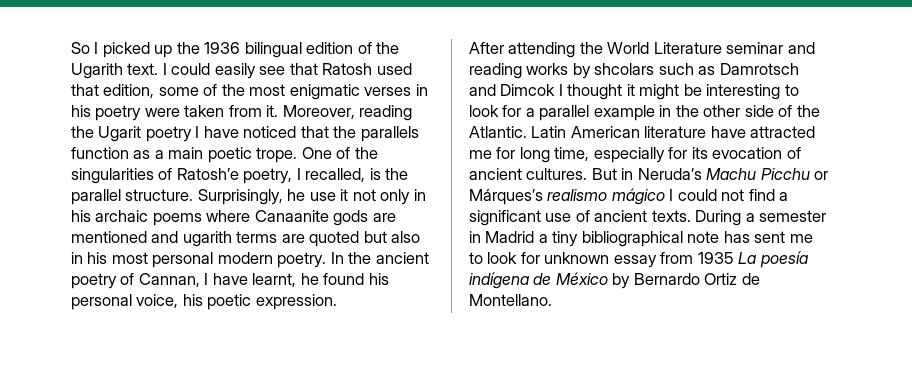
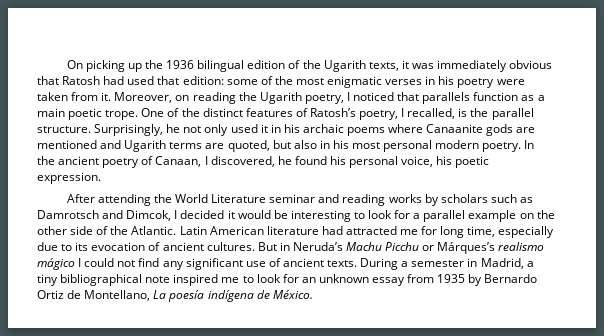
- So I picked up the 1936 bilingual edition of the Ugarith text. I could easily see that Ratosh used that edition, some of the most enigmatic verses in his poetry were taken from it.
+ On picking up the 1936 bilingual edition of the Ugarith texts, it was immediately obvious that Ratosh had used that edition: some of the most enigmatic verses in his poetry were taken from it.
- Moreover, reading the Ugarit poetry I have noticed that the parallels function as a main poetic trope.
+ Moreover, on reading the Ugarith poetry, I noticed that parallels function as a main poetic trope.
- One of the singularities of Ratosh’e poetry, I recalled, is the parallel structure.
+ One of the distinct features of Ratosh’s poetry, I recalled, is the parallel structure.
- Surprisingly, he use it not only in his archaic poems where Canaanite gods are mentioned and ugarith terms are quoted but also in his most personal modern poetry.
+ Surprisingly, he not only used it in his archaic poems where Canaanite gods are mentioned and Ugarith terms are quoted, but also in his most personal modern poetry.
- In the ancient poetry of Cannan, I have learnt, he found his personal voice, his poetic expression.
+ In the ancient poetry of Canaan, I discovered, he found his personal voice, his poetic expression.
- After attending the World Literature seminar and reading works by shcolars such as Damrotsch and Dimcok I thought it might be interesting to look for a parallel example in the other side of the Atlantic.
+ After attending the World Literature seminar and reading works by scholars such as Damrotsch and Dimcok, I decided it would be interesting to look for a parallel example on the other side of the Atlantic.
- Latin American literature have attracted me for long time, especially for its evocation of ancient cultures.
+ Latin American literature had attracted me for long time, especially due to its evocation of ancient cultures.
- But in Neruda’s Machu Picchu or Márques’s realismo mágico I could not find a significant use of ancient texts.
+ But in Neruda’s Machu Picchu or Márques’s realismo mágico I could not find any significant use of ancient texts.
- During a semester in Madrid a tiny bibliographical note has sent me to look for unknown essay from 1935 La poesía indígena de México by Bernardo Ortiz de Montellano.
+ During a semester in Madrid, a tiny bibliographical note inspired me to look for an unknown essay from 1935 by Bernardo Ortiz de Montellano, La poesía indígena de México.

